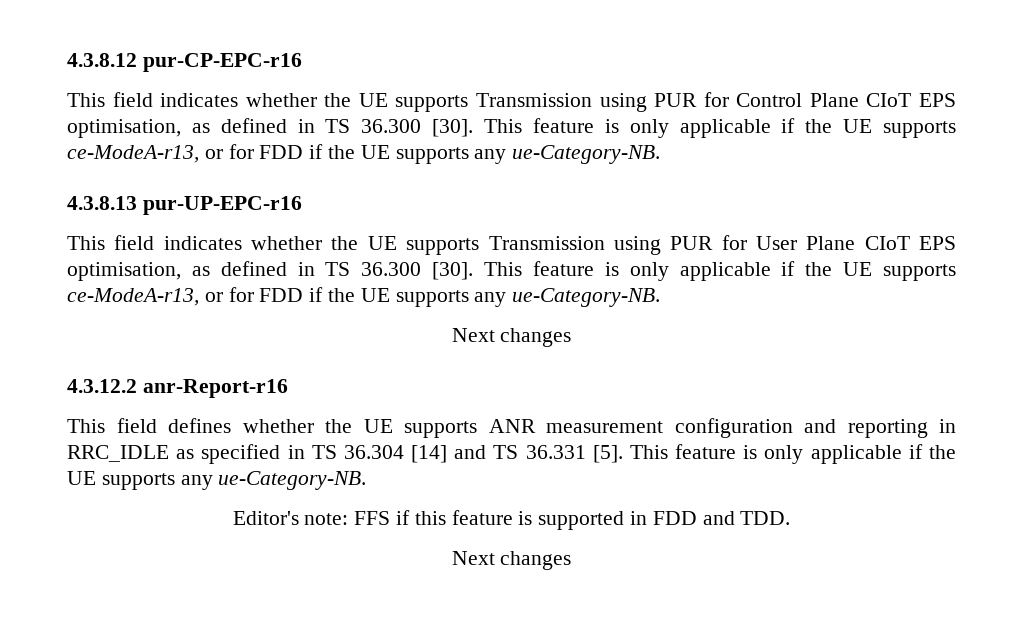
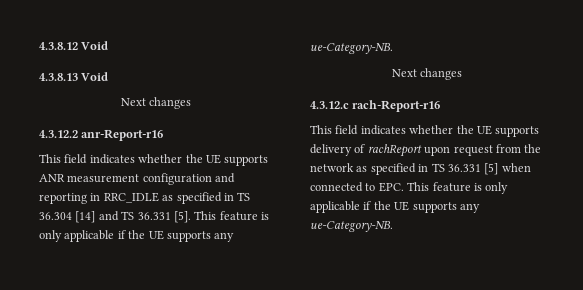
- 4.3.8.12 pur-CP-EPC-r16
- This field indicates whether the UE supports Transmission using PUR for Control Plane CIoT EPS optimisation, as defined in TS 36.300 [30]. This feature is only applicable if the UE supports ce-ModeA-r13, or for FDD if the UE supports any ue-Category-NB.
- 4.3.8.13 pur-UP-EPC-r16
- This field indicates whether the UE supports Transmission using PUR for User Plane CIoT EPS optimisation, as defined in TS 36.300 [30]. This feature is only applicable if the UE supports ce-ModeA-r13, or for FDD if the UE supports any ue-Category-NB.
+ 4.3.8.12 Void
+ 4.3.8.13 Void
- This field defines whether the UE supports ANR measurement configuration and reporting in RRC_IDLE as specified in TS 36.304 [14] and TS 36.331 [5]. This feature is only applicable if the UE supports any ue-Category-NB.
- Editor's note: FFS if this feature is supported in FDD and TDD.
+ This field indicates whether the UE supports ANR measurement configuration and reporting in RRC_IDLE as specified in TS 36.304 [14] and TS 36.331 [5]. This feature is only applicable if the UE supports any ue-Category-NB.
  Next changes
+ 4.3.12.c rach-Report-r16
+ This field indicates whether the UE supports delivery of rachReport upon request from the network as specified in TS 36.331 [5] when connected to EPC. This feature is only applicable if the UE supports any ue-Category-NB.

